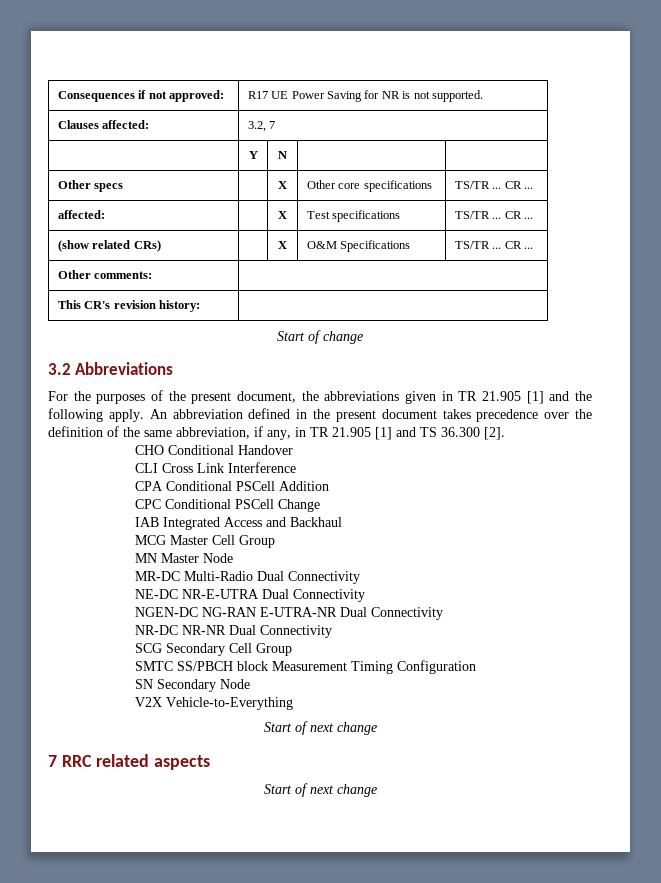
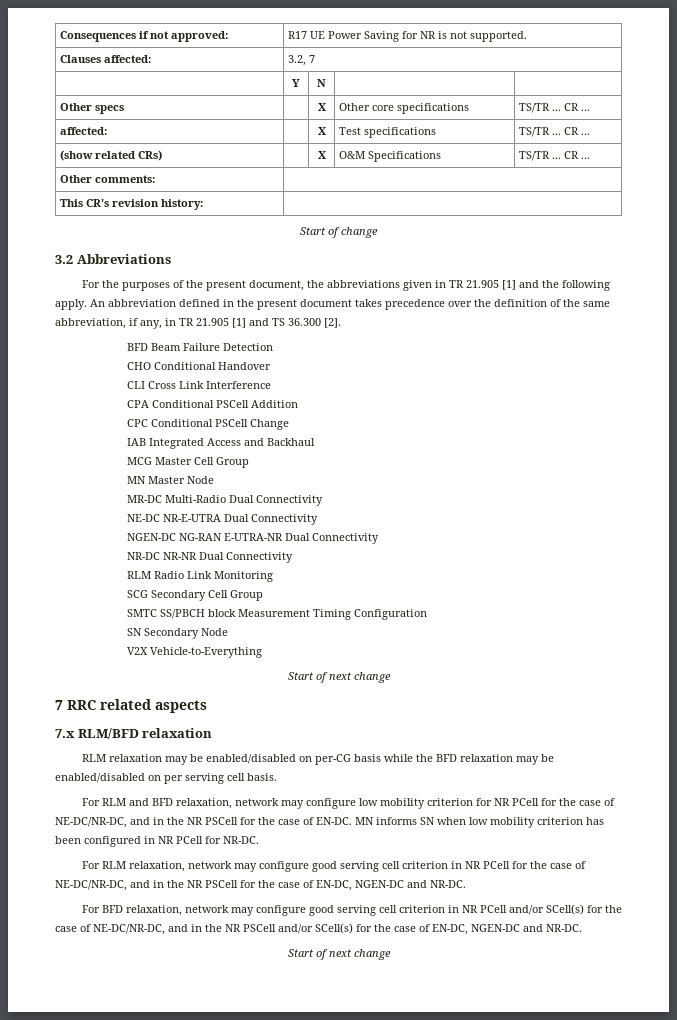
+ BFD Beam Failure Detection
+ RLM Radio Link Monitoring
+ 7.x RLM/BFD relaxation
+ RLM relaxation may be enabled/disabled on per-CG basis while the BFD relaxation may be enabled/disabled on per serving cell basis.
+ For RLM and BFD relaxation, network may configure low mobility criterion for NR PCell for the case of NE-DC/NR-DC, and in the NR PSCell for the case of EN-DC. MN informs SN when low mobility criterion has been configured in NR PCell for NR-DC.
+ For RLM relaxation, network may configure good serving cell criterion in NR PCell for the case of NE-DC/NR-DC, and in the NR PSCell for the case of EN-DC, NGEN-DC and NR-DC.
+ For BFD relaxation, network may configure good serving cell criterion in NR PCell and/or SCell(s) for the case of NE-DC/NR-DC, and in the NR PSCell and/or SCell(s) for the case of EN-DC, NGEN-DC and NR-DC.

